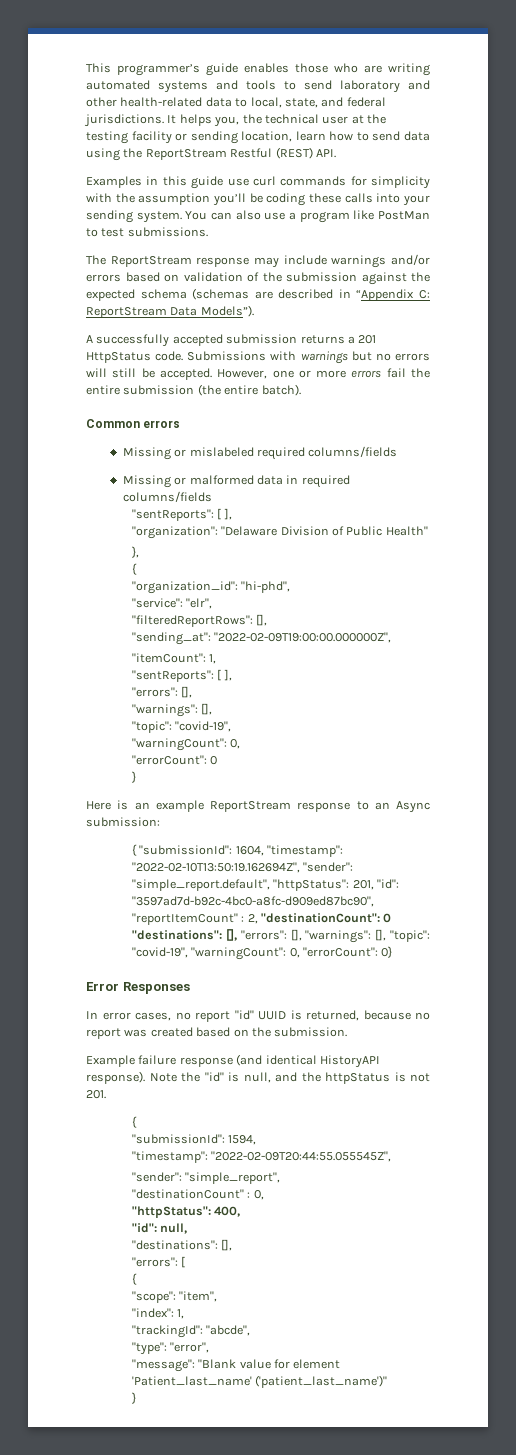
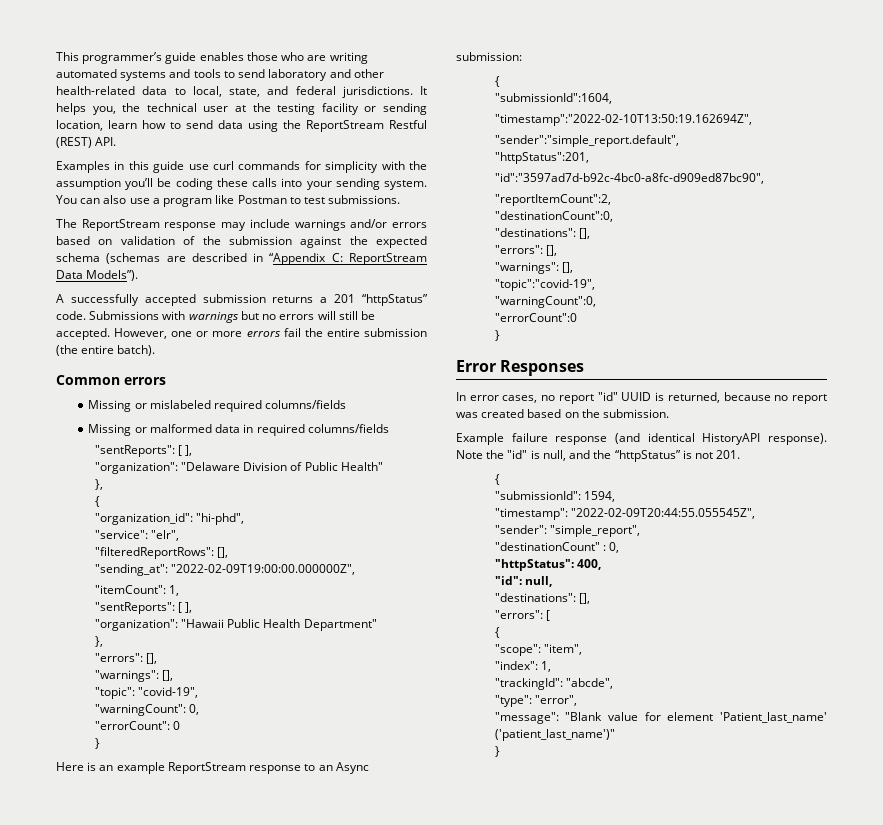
- You can also use a program like PostMan to test submissions.
+ You can also use a program like Postman to test submissions.
- A successfully accepted submission returns a 201 HttpStatus code.
+ A successfully accepted submission returns a 201 “httpStatus” code.
+ "organization": "Hawaii Public Health Department"
+ },
  Here is an example ReportStream response to an Async submission:
- { "submissionId": 1604, "timestamp": "2022-02-10T13:50:19.162694Z", "sender": "simple_report.default", "httpStatus": 201, "id": "3597ad7d-b92c-4bc0-a8fc-d909ed87bc90", "reportItemCount" : 2, "destinationCount": 0 "destinations": [], "errors": [], "warnings": [], "topic": "covid-19", "warningCount": 0, "errorCount": 0}
+ {
+ "submissionId":1604,
+ "timestamp":"2022-02-10T13:50:19.162694Z",
+ "sender":"simple_report.default",
+ "httpStatus":201,
+ "id":"3597ad7d-b92c-4bc0-a8fc-d909ed87bc90",
+ "reportItemCount":2,
+ "destinationCount":0,
+ "destinations": [],
+ "errors": [],
+ "warnings": [],
+ "topic":"covid-19",
+ "warningCount":0,
+ "errorCount":0
+ }
- Note the "id" is null, and the httpStatus is not 201.
+ Note the "id" is null, and the “httpStatus” is not 201.

